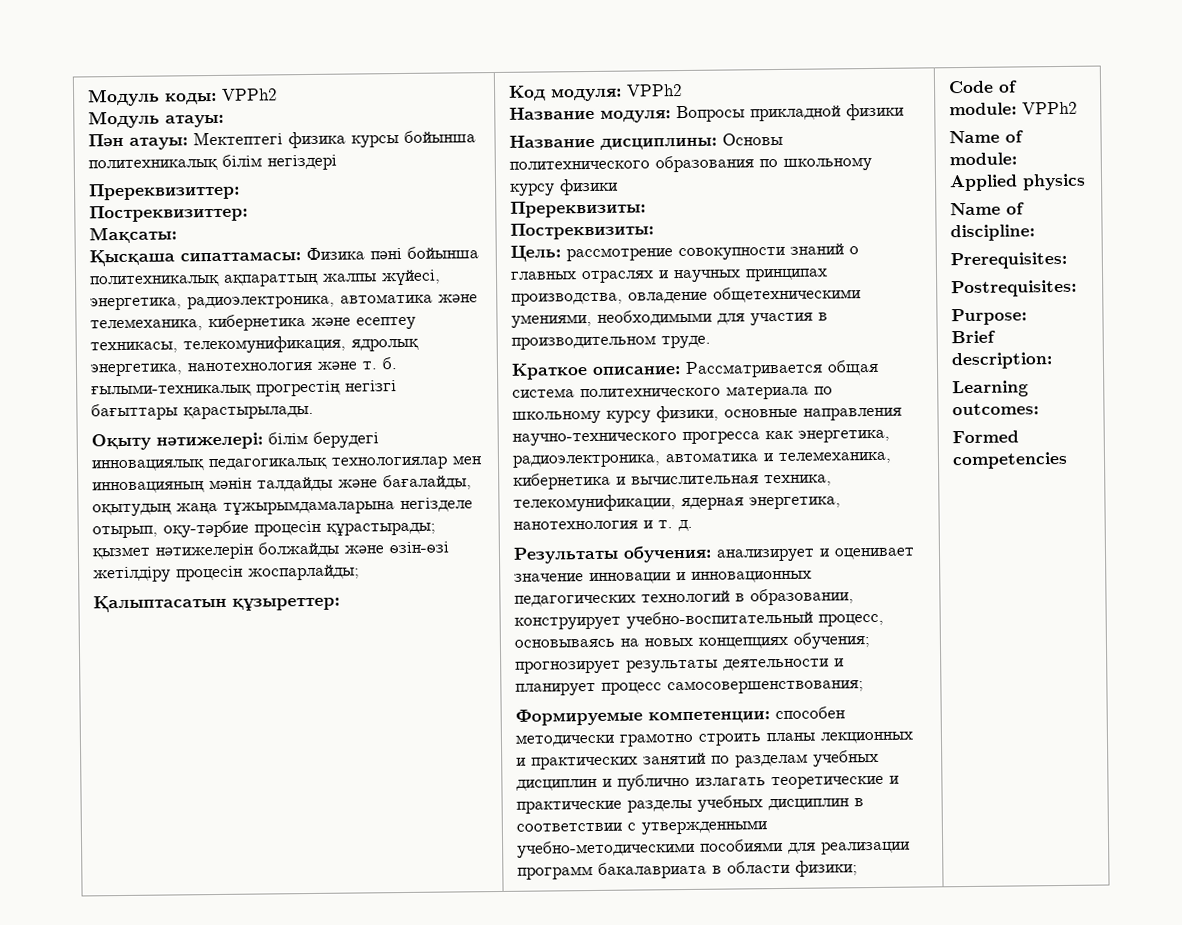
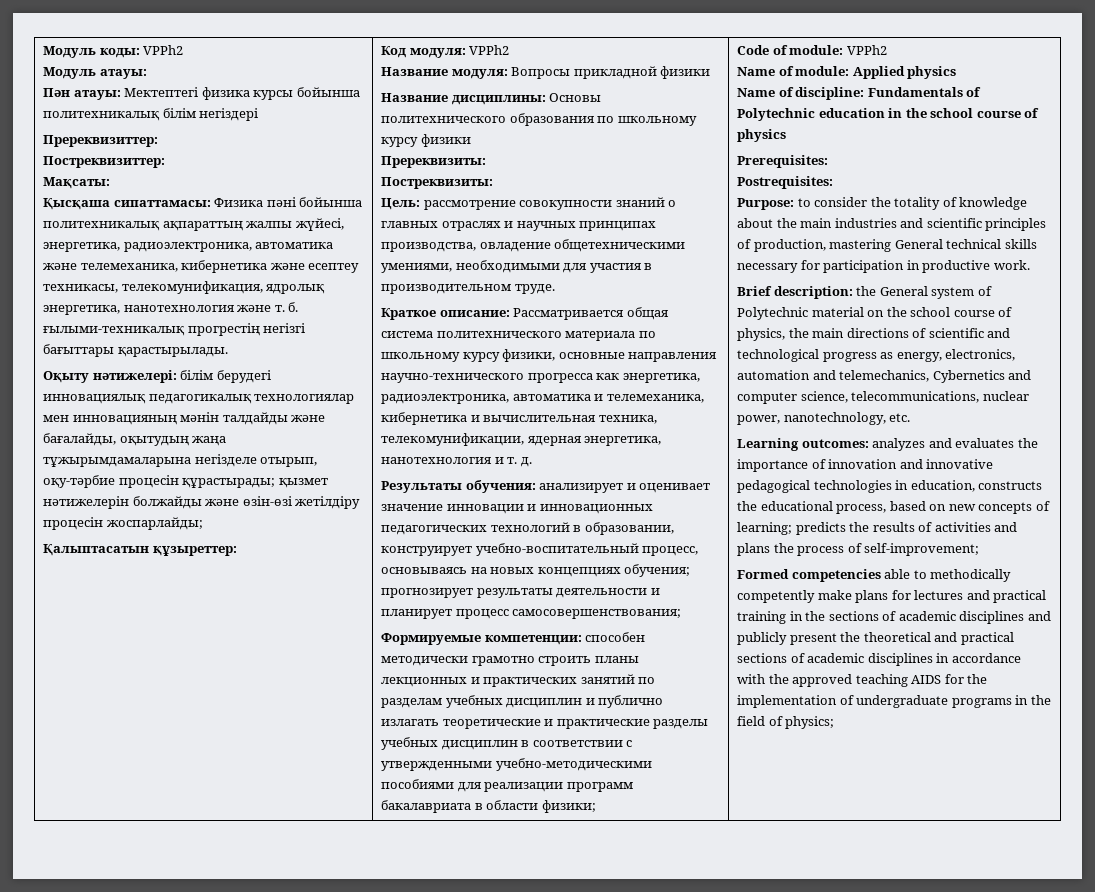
- Name of discipline:
+ Name of discipline: Fundamentals of Polytechnic education in the school course of physics
  Prerequisites:
  Postrequisites:
- Purpose:
- Brief description:
- Learning outcomes:
- Formed competencies
+ Purpose: to consider the totality of knowledge about the main industries and scientific principles of production, mastering General technical skills necessary for participation in productive work.
+ Brief description: the General system of Polytechnic material on the school course of physics, the main directions of scientific and technological progress as energy, electronics, automation and telemechanics, Cybernetics and computer science, telecommunications, nuclear power, nanotechnology, etc.
+ Learning outcomes: analyzes and evaluates the importance of innovation and innovative pedagogical technologies in education, constructs the educational process, based on new concepts of learning; predicts the results of activities and plans the process of self-improvement;
+ Formed competencies able to methodically competently make plans for lectures and practical training in the sections of academic disciplines and publicly present the theoretical and practical sections of academic disciplines in accordance with the approved teaching AIDS for the implementation of undergraduate programs in the field of physics;

